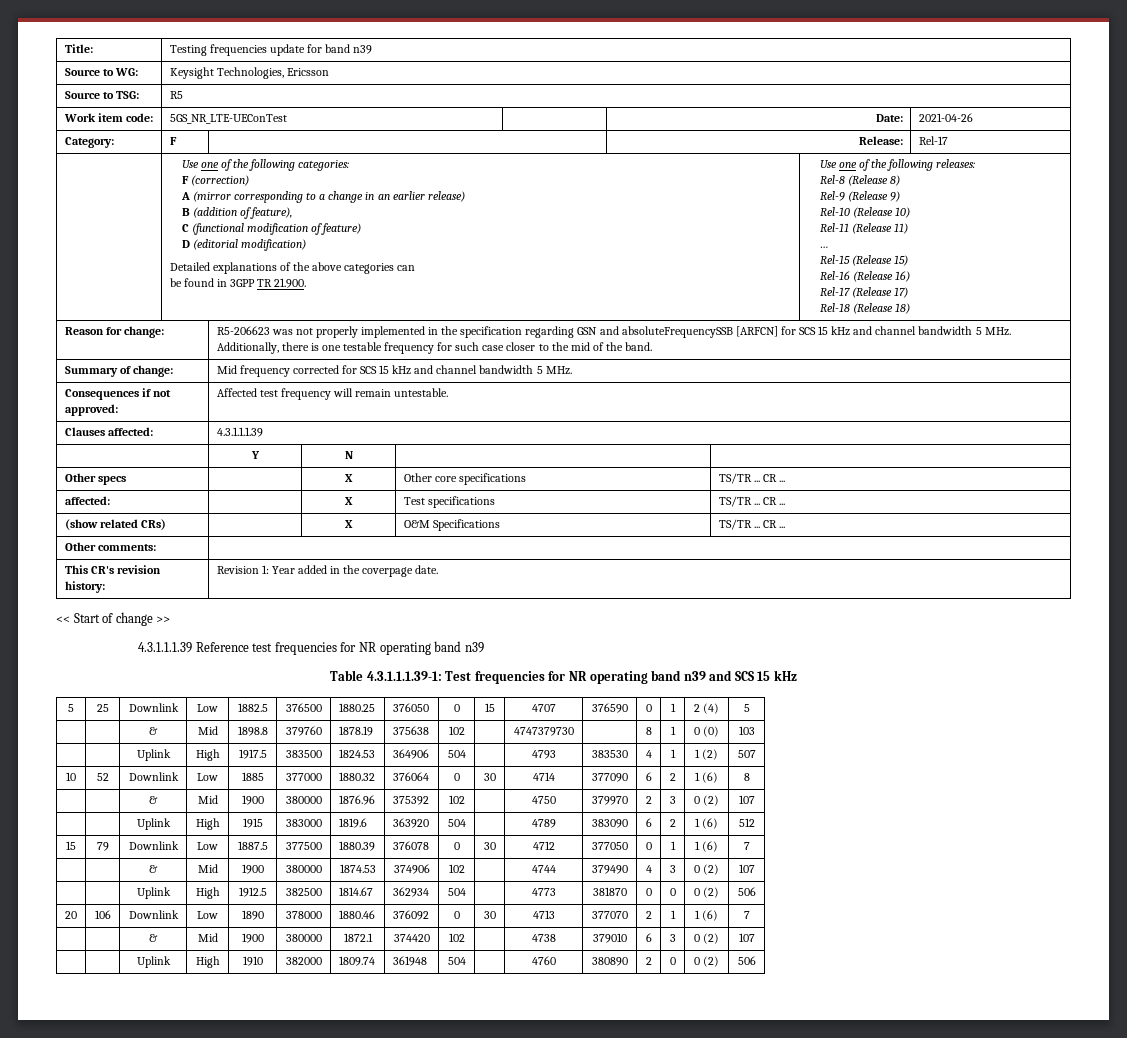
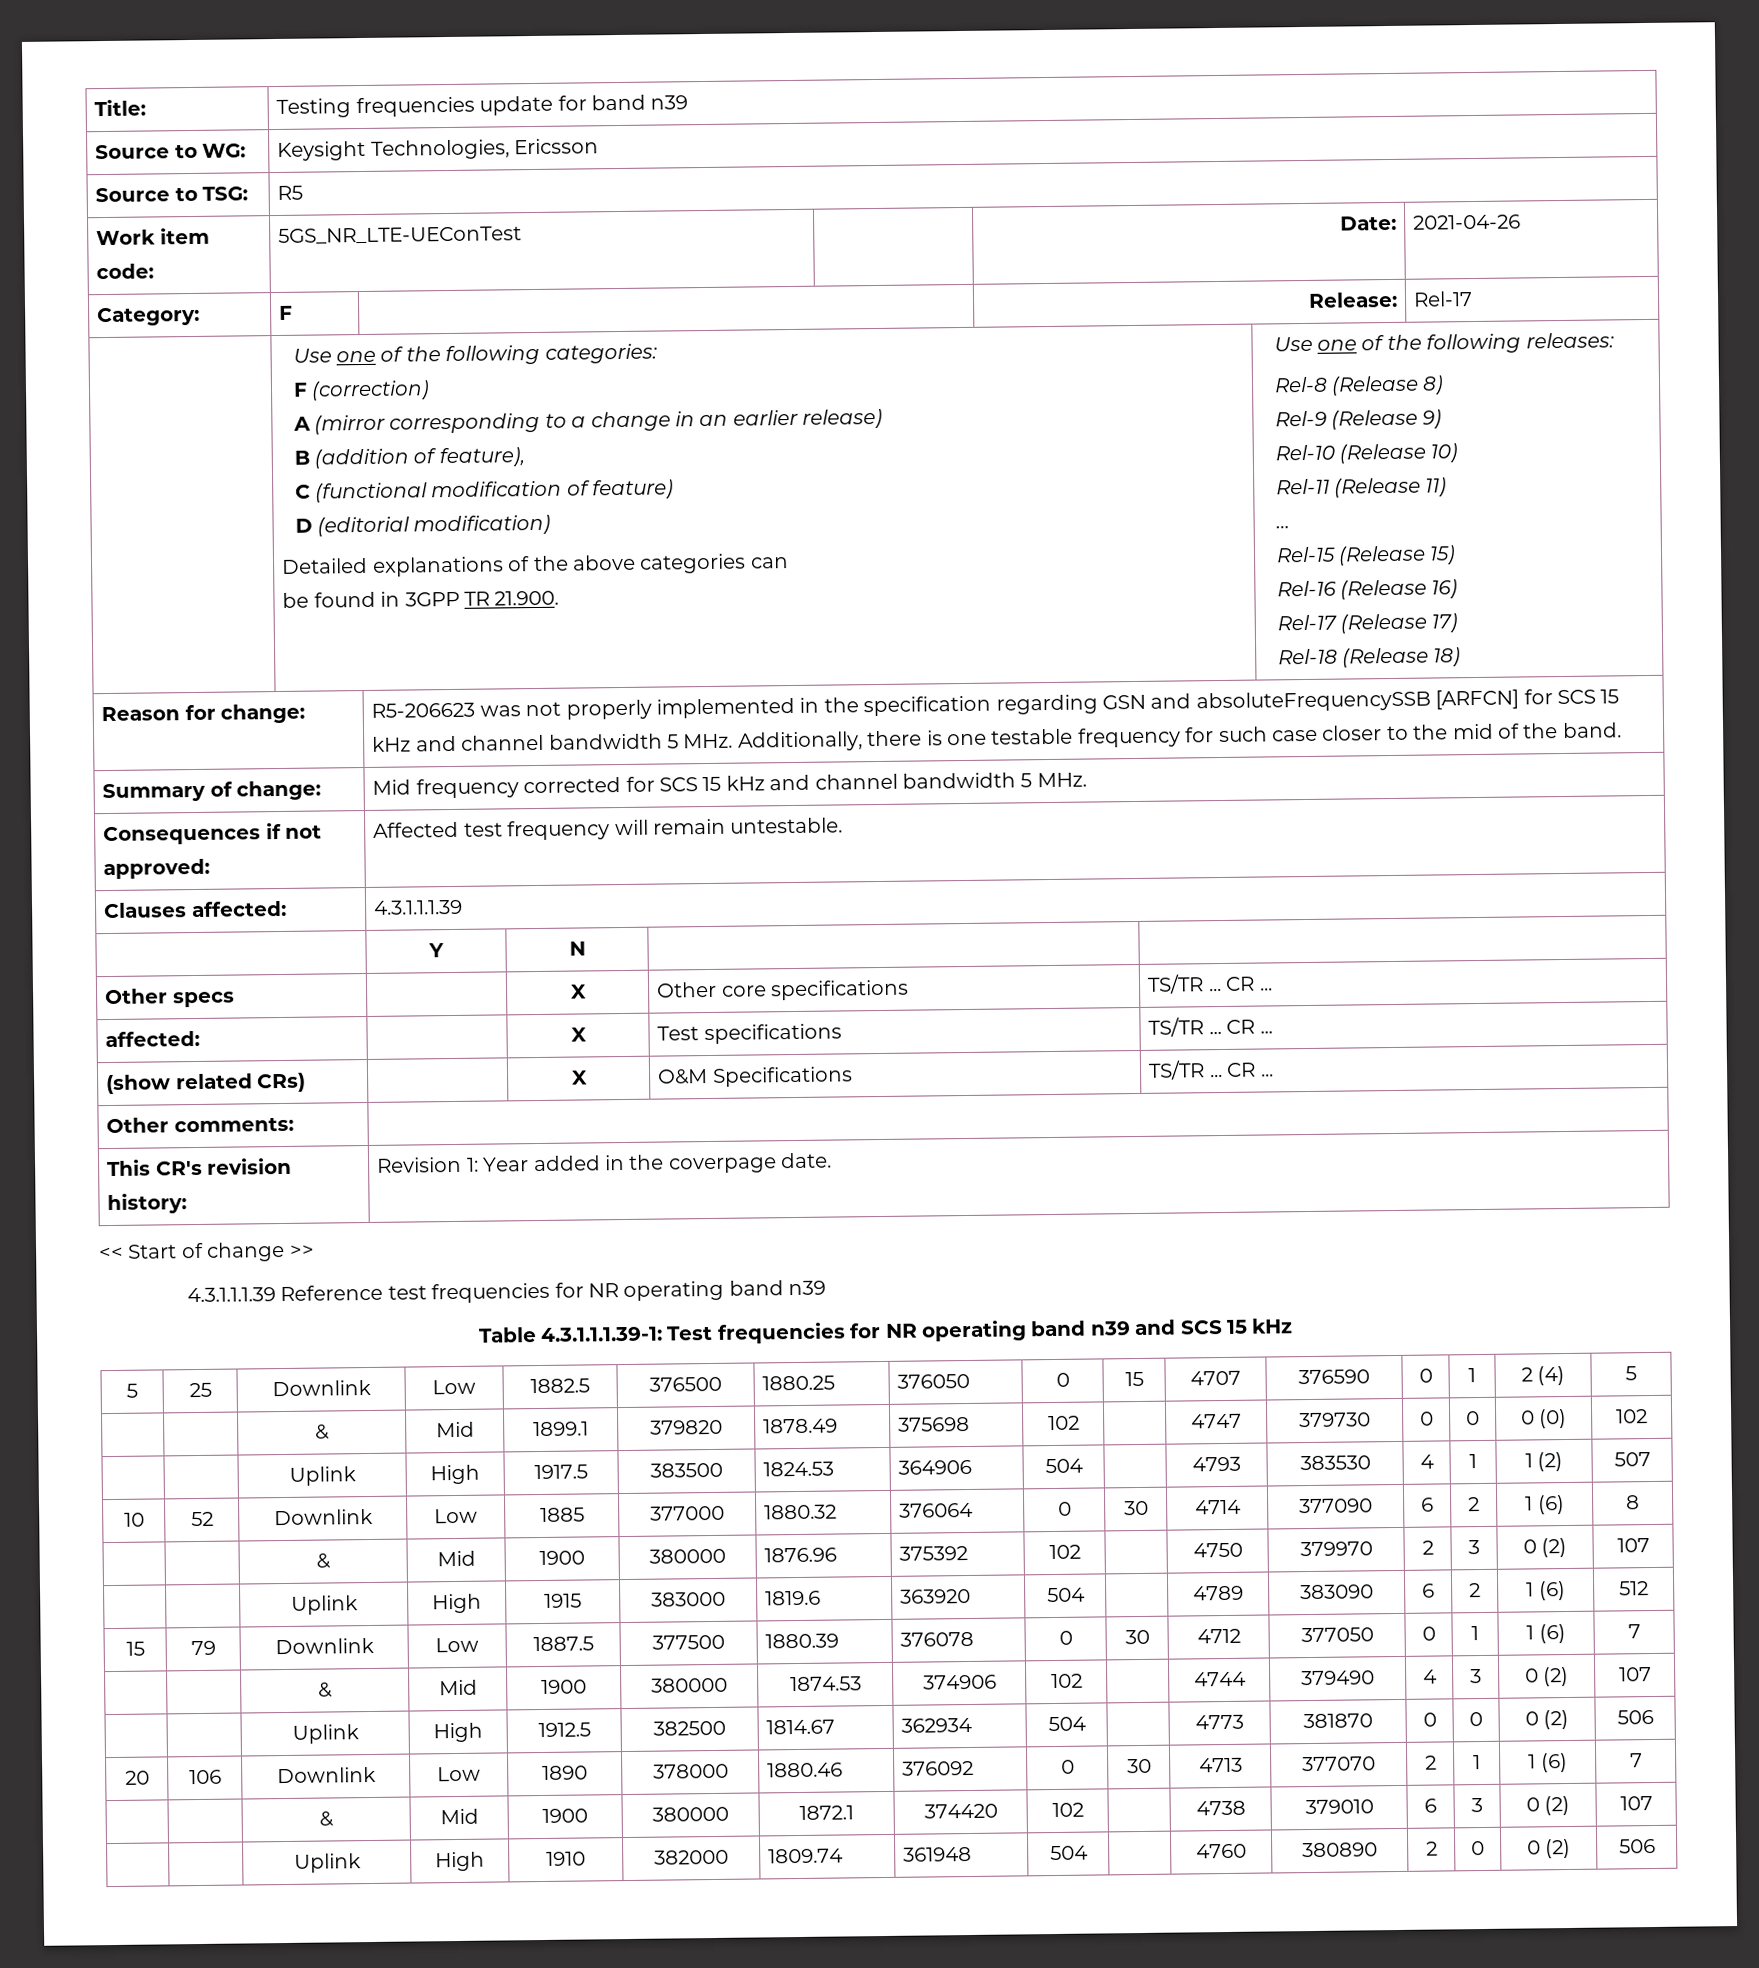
- | | & | Mid | 1898.8 | 379760 | 1878.19 | 375638 | 102 | | 4747379730 | | 8 | 1 | 0 (0) | 103
+ | | & | Mid | 1899.1 | 379820 | 1878.49 | 375698 | 102 | | 4747 | 379730 | 0 | 0 | 0 (0) | 102

